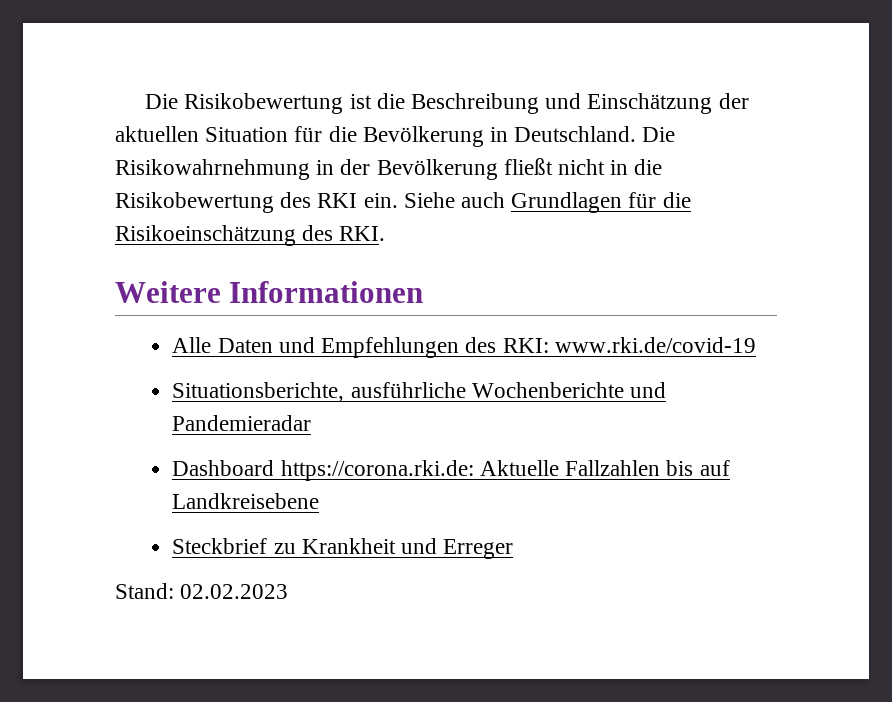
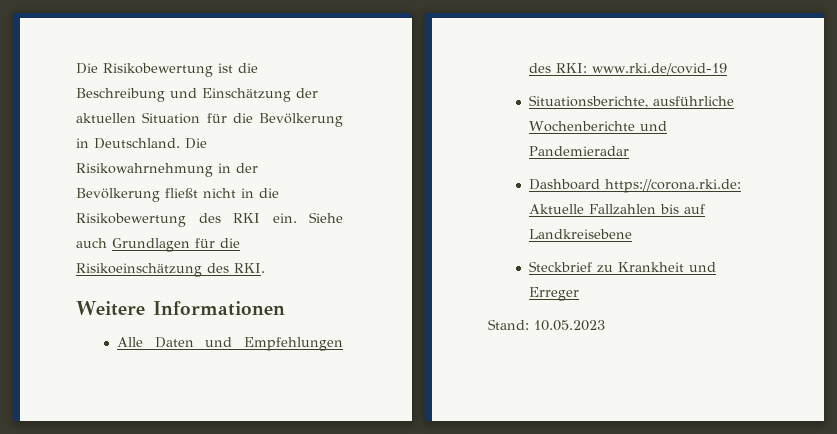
- Stand: 02.02.2023
+ Stand: 10.05.2023

